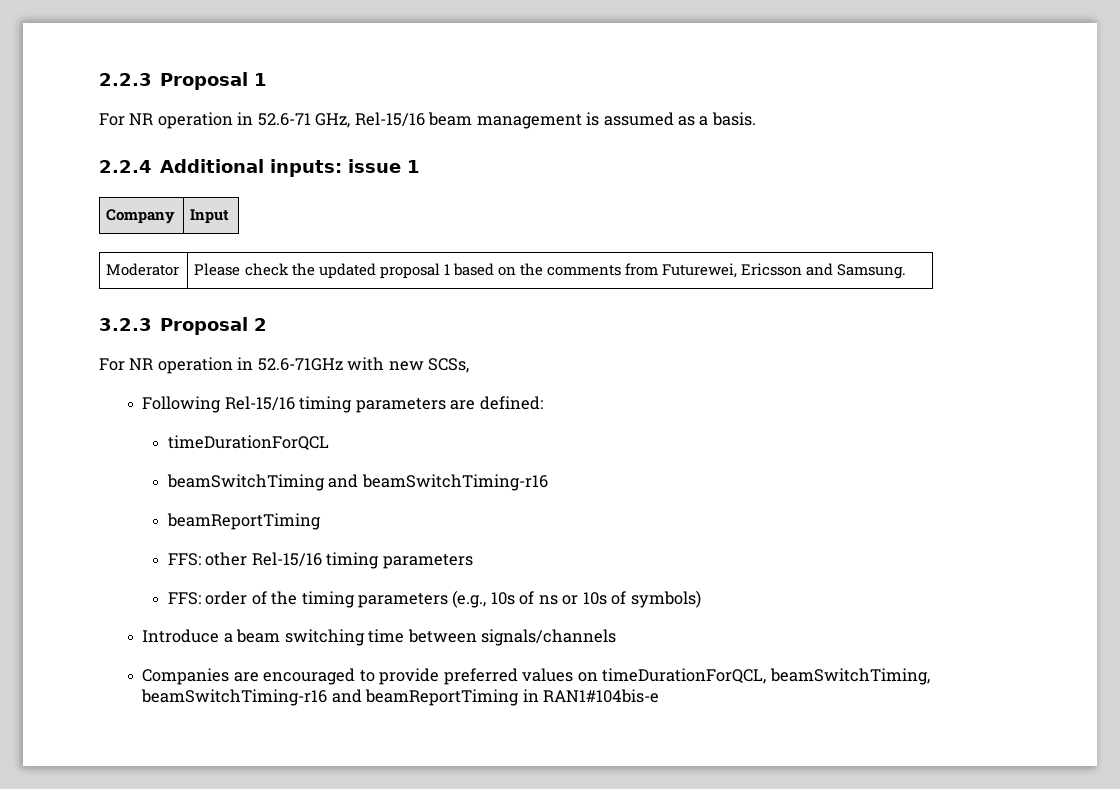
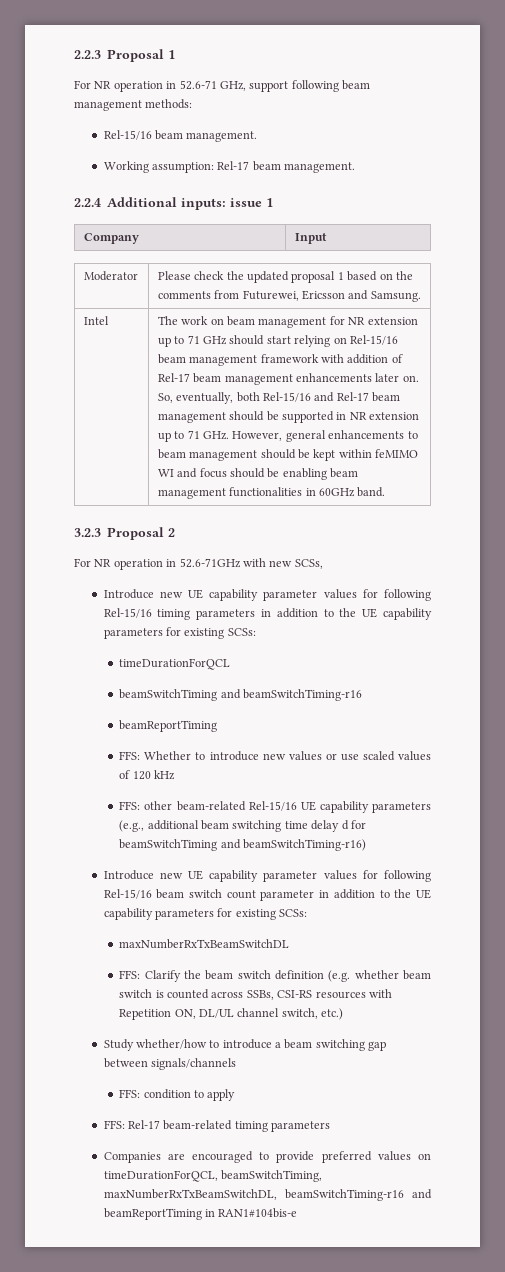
- For NR operation in 52.6-71 GHz, Rel-15/16 beam management is assumed as a basis.
+ For NR operation in 52.6-71 GHz, support following beam management methods:
+ Rel-15/16 beam management.
+ Working assumption: Rel-17 beam management.
+ Intel | The work on beam management for NR extension up to 71 GHz should start relying on Rel-15/16 beam management framework with addition of Rel-17 beam management enhancements later on. So, eventually, both Rel-15/16 and Rel-17 beam management should be supported in NR extension up to 71 GHz. However, general enhancements to beam management should be kept within feMIMO WI and focus should be enabling beam management functionalities in 60GHz band.
- Following Rel-15/16 timing parameters are defined:
+ Introduce new UE capability parameter values for following Rel-15/16 timing parameters in addition to the UE capability parameters for existing SCSs:
- FFS: other Rel-15/16 timing parameters
- FFS: order of the timing parameters (e.g., 10s of ns or 10s of symbols)
- Introduce a beam switching time between signals/channels
+ FFS: Whether to introduce new values or use scaled values of 120 kHz
+ FFS: other beam-related Rel-15/16 UE capability parameters (e.g., additional beam switching time delay d for beamSwitchTiming and beamSwitchTiming-r16)
+ Introduce new UE capability parameter values for following Rel-15/16 beam switch count parameter in addition to the UE capability parameters for existing SCSs:
+ maxNumberRxTxBeamSwitchDL
+ FFS: Clarify the beam switch definition (e.g. whether beam switch is counted across SSBs, CSI-RS resources with Repetition ON, DL/UL channel switch, etc.)
+ Study whether/how to introduce a beam switching gap between signals/channels
+ FFS: condition to apply
+ FFS: Rel-17 beam-related timing parameters
- Companies are encouraged to provide preferred values on timeDurationForQCL, beamSwitchTiming, beamSwitchTiming-r16 and beamReportTiming in RAN1#104bis-e
+ Companies are encouraged to provide preferred values on timeDurationForQCL, beamSwitchTiming, maxNumberRxTxBeamSwitchDL, beamSwitchTiming-r16 and beamReportTiming in RAN1#104bis-e

